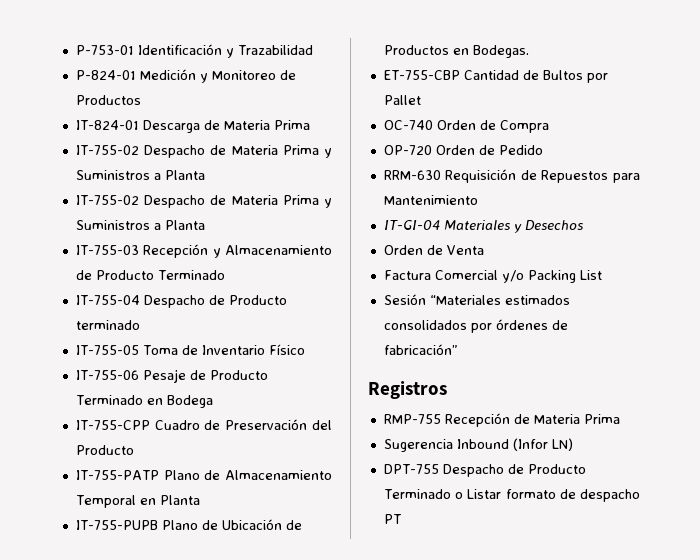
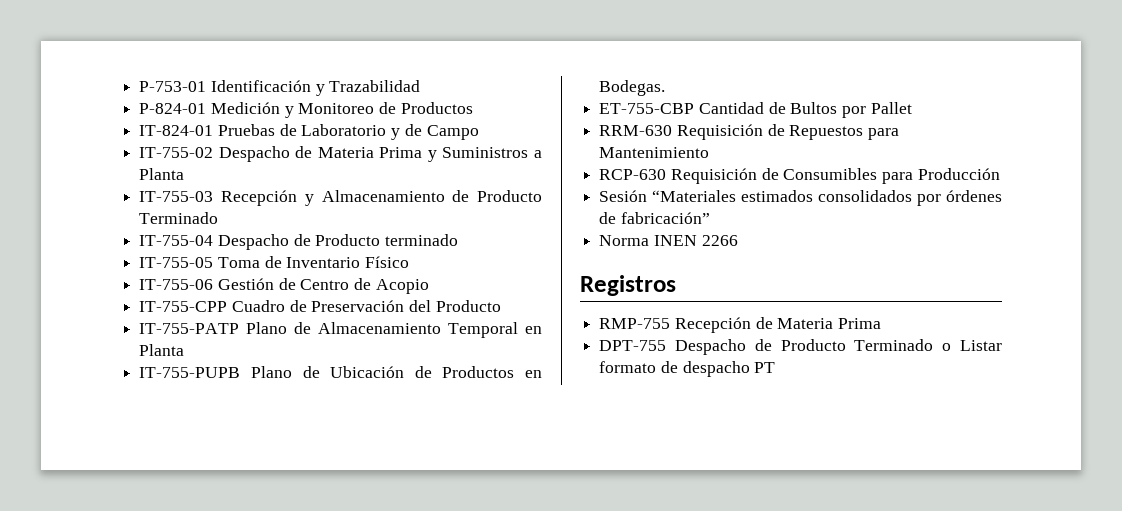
- IT-824-01 Descarga de Materia Prima
- IT-755-02 Despacho de Materia Prima y Suministros a Planta
+ IT-824-01 Pruebas de Laboratorio y de Campo
- IT-755-06 Pesaje de Producto Terminado en Bodega
+ IT-755-06 Gestión de Centro de Acopio
- OC-740 Orden de Compra
- OP-720 Orden de Pedido
- IT-GI-04 Materiales y Desechos
- Orden de Venta
- Factura Comercial y/o Packing List
+ RCP-630 Requisición de Consumibles para Producción
+ Norma INEN 2266
- Sugerencia Inbound (Infor LN)

